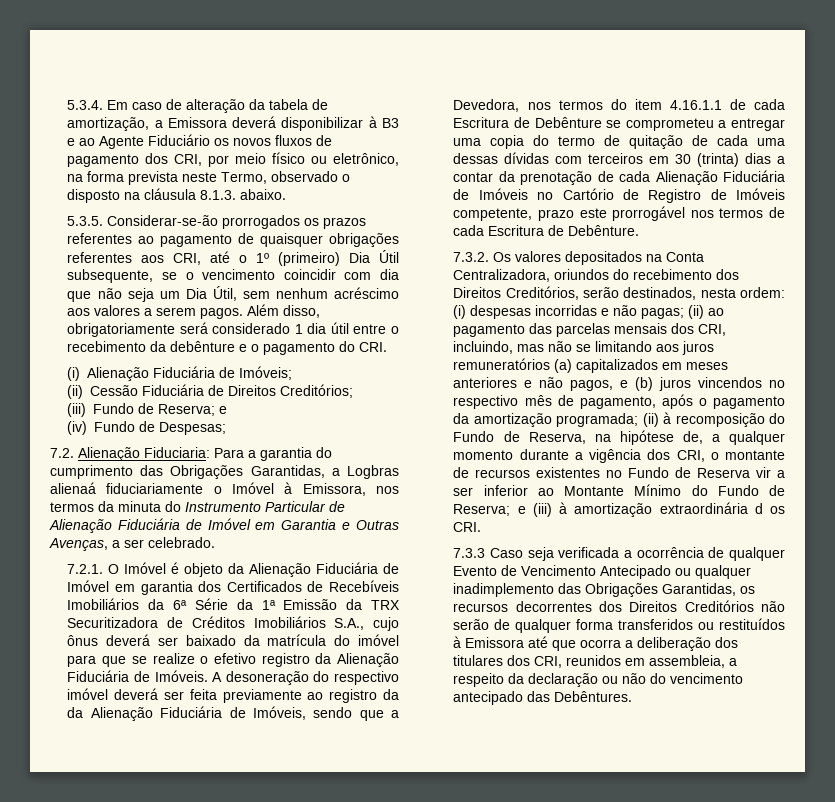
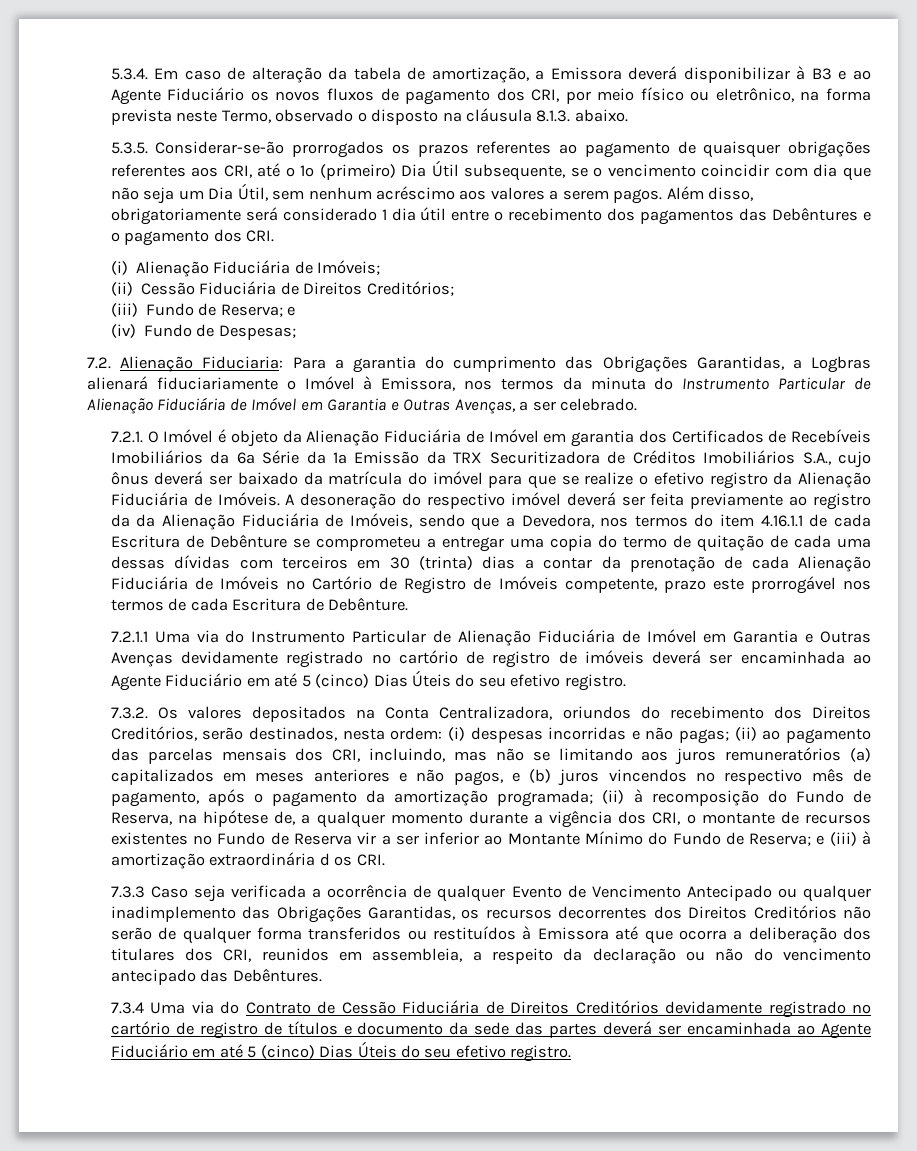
- Além disso, obrigatoriamente será considerado 1 dia útil entre o recebimento da debênture e o pagamento do CRI.
+ Além disso, obrigatoriamente será considerado 1 dia útil entre o recebimento dos pagamentos das Debêntures e o pagamento dos CRI.
- 7.2. Alienação Fiduciaria: Para a garantia do cumprimento das Obrigações Garantidas, a Logbras alienaá fiduciariamente o Imóvel à Emissora, nos termos da minuta do Instrumento Particular de Alienação Fiduciária de Imóvel em Garantia e Outras Avenças, a ser celebrado.
+ 7.2. Alienação Fiduciaria: Para a garantia do cumprimento das Obrigações Garantidas, a Logbras alienará fiduciariamente o Imóvel à Emissora, nos termos da minuta do Instrumento Particular de Alienação Fiduciária de Imóvel em Garantia e Outras Avenças, a ser celebrado.
+ 7.2.1.1 Uma via do Instrumento Particular de Alienação Fiduciária de Imóvel em Garantia e Outras Avenças devidamente registrado no cartório de registro de imóveis deverá ser encaminhada ao Agente Fiduciário em até 5 (cinco) Dias Úteis do seu efetivo registro.
+ 7.3.4 Uma via do Contrato de Cessão Fiduciária de Direitos Creditórios devidamente registrado no cartório de registro de títulos e documento da sede das partes deverá ser encaminhada ao Agente Fiduciário em até 5 (cinco) Dias Úteis do seu efetivo registro.

